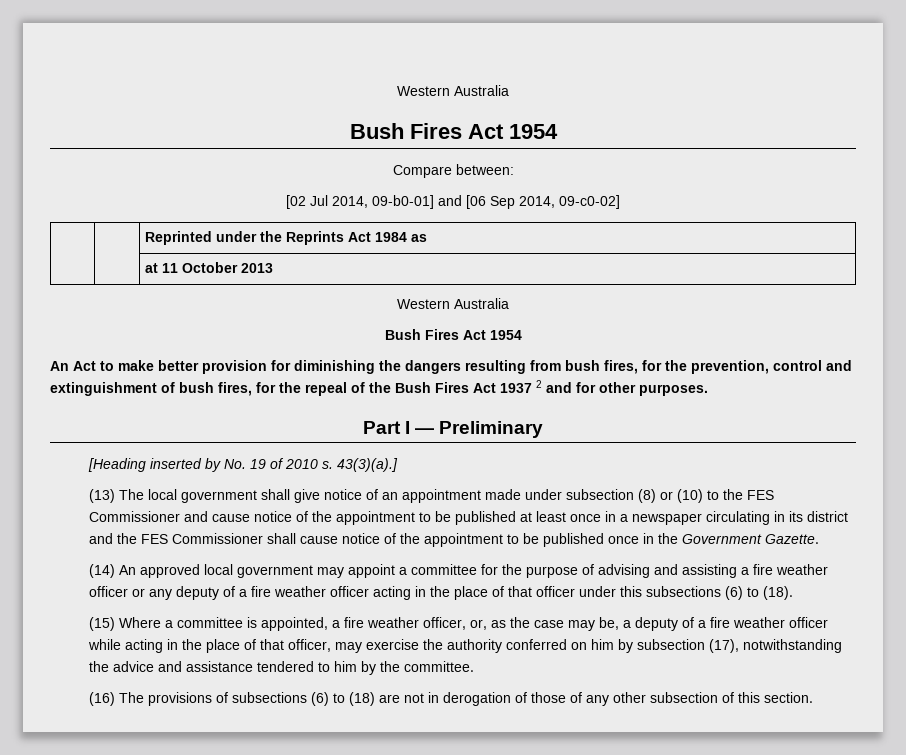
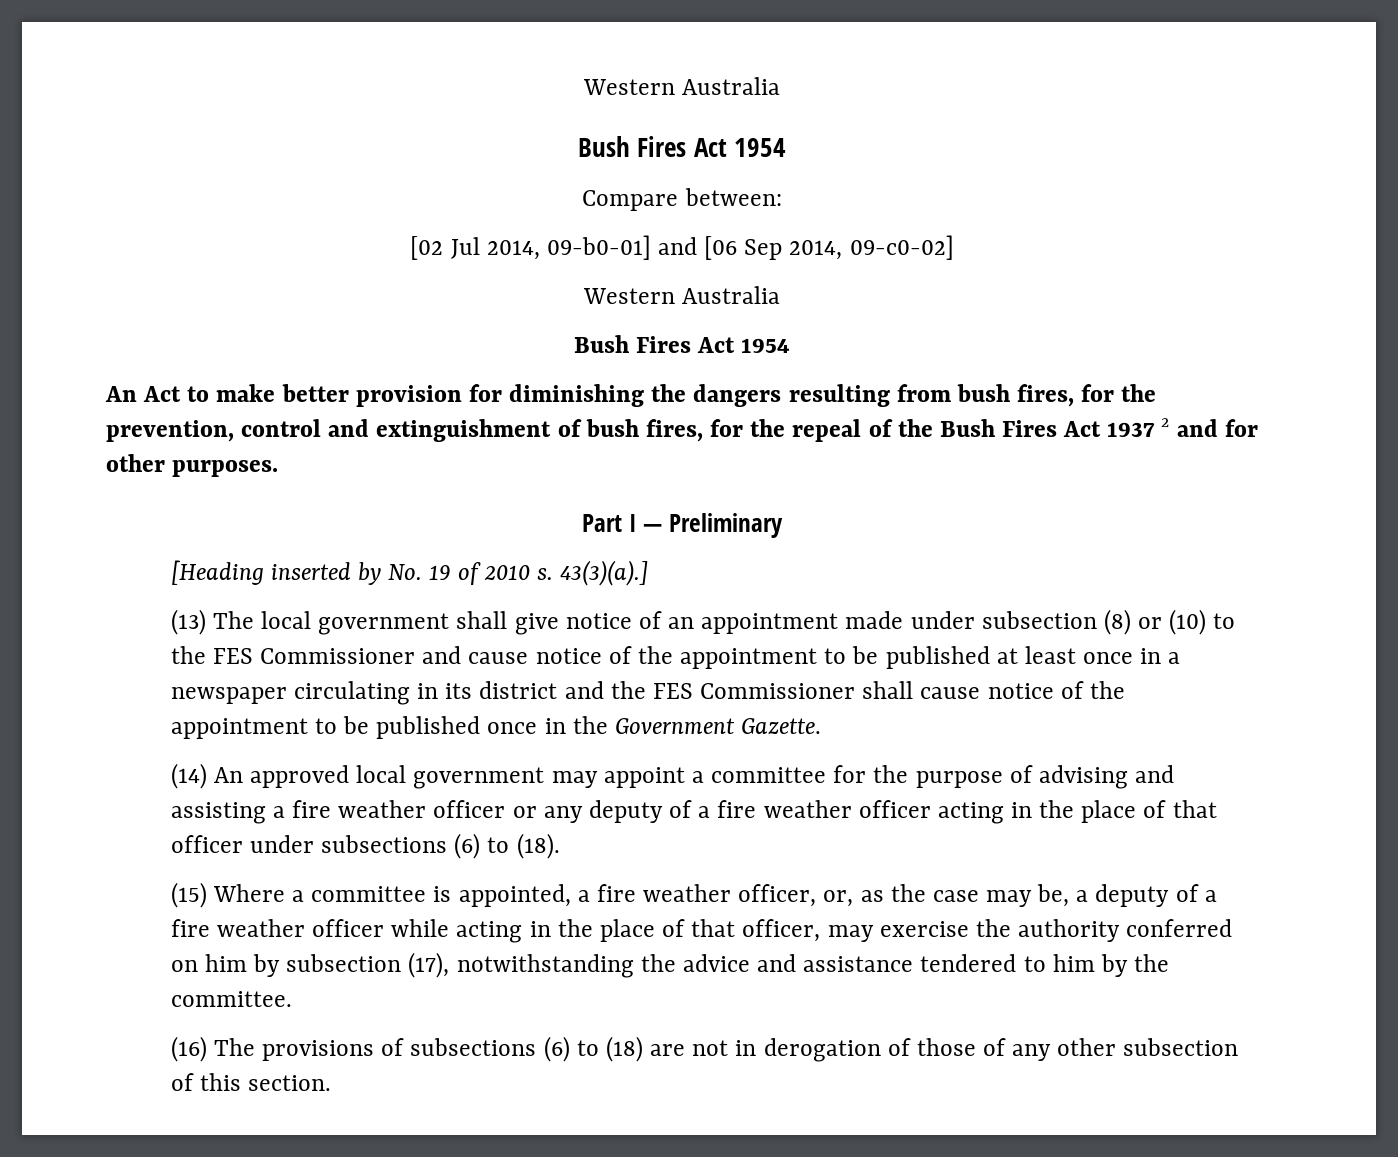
- | | Reprinted under the Reprints Act 1984 as
- | | at 11 October 2013
- (14) An approved local government may appoint a committee for the purpose of advising and assisting a fire weather officer or any deputy of a fire weather officer acting in the place of that officer under this subsections (6) to (18).
+ (14) An approved local government may appoint a committee for the purpose of advising and assisting a fire weather officer or any deputy of a fire weather officer acting in the place of that officer under subsections (6) to (18).

